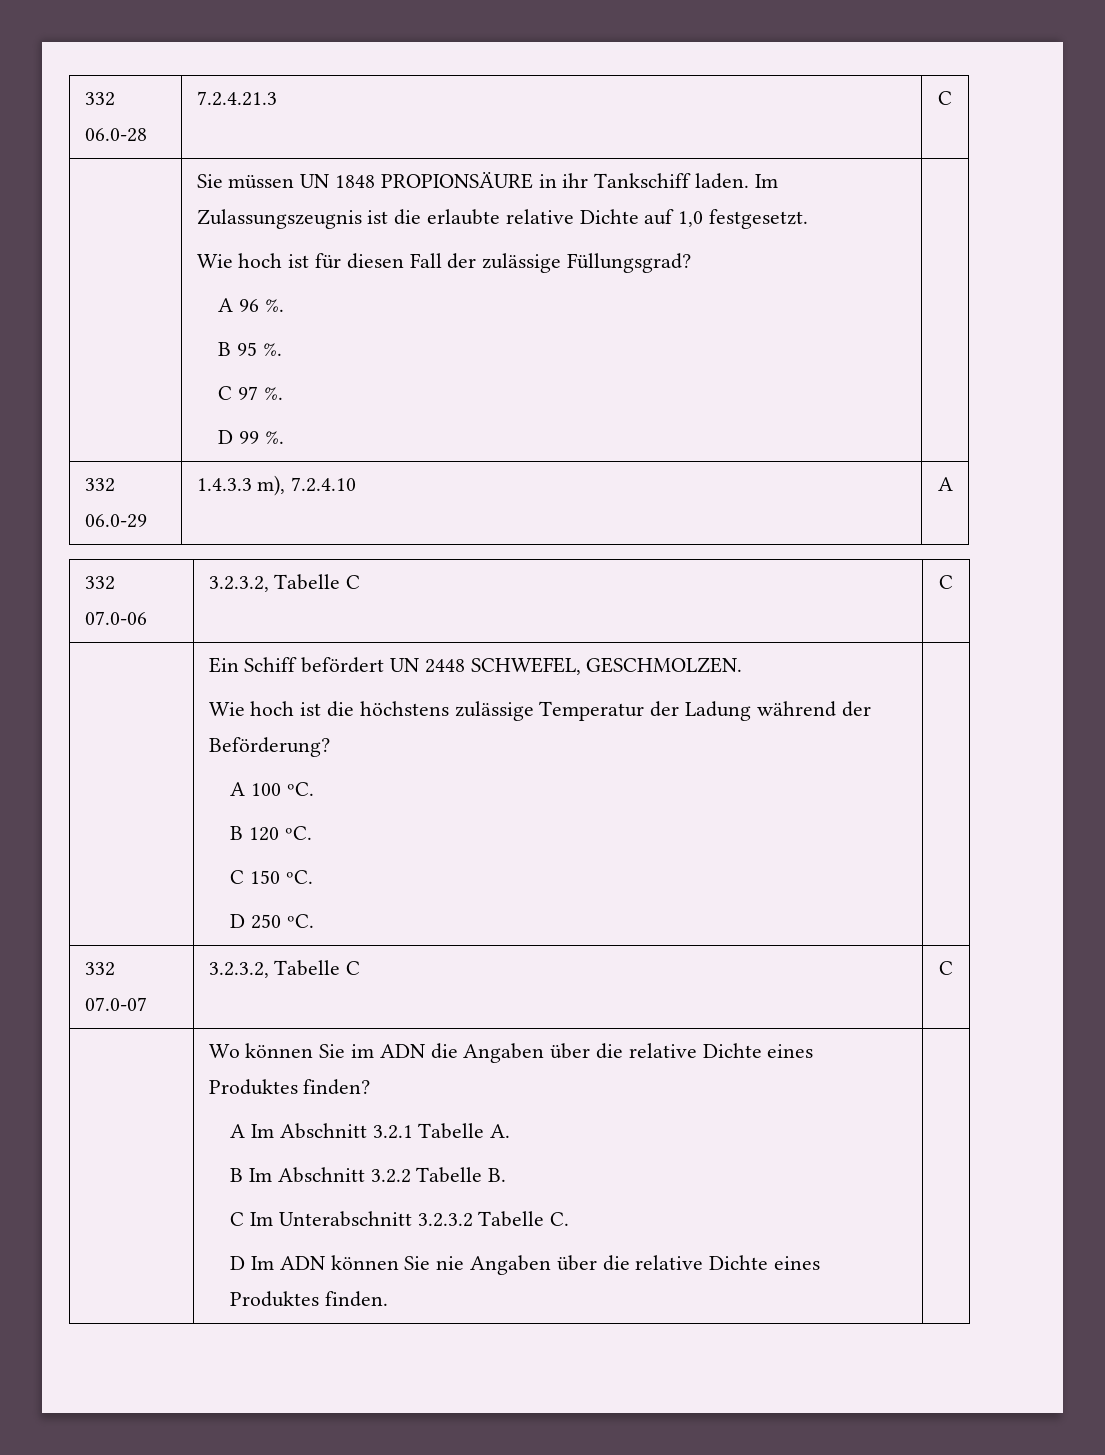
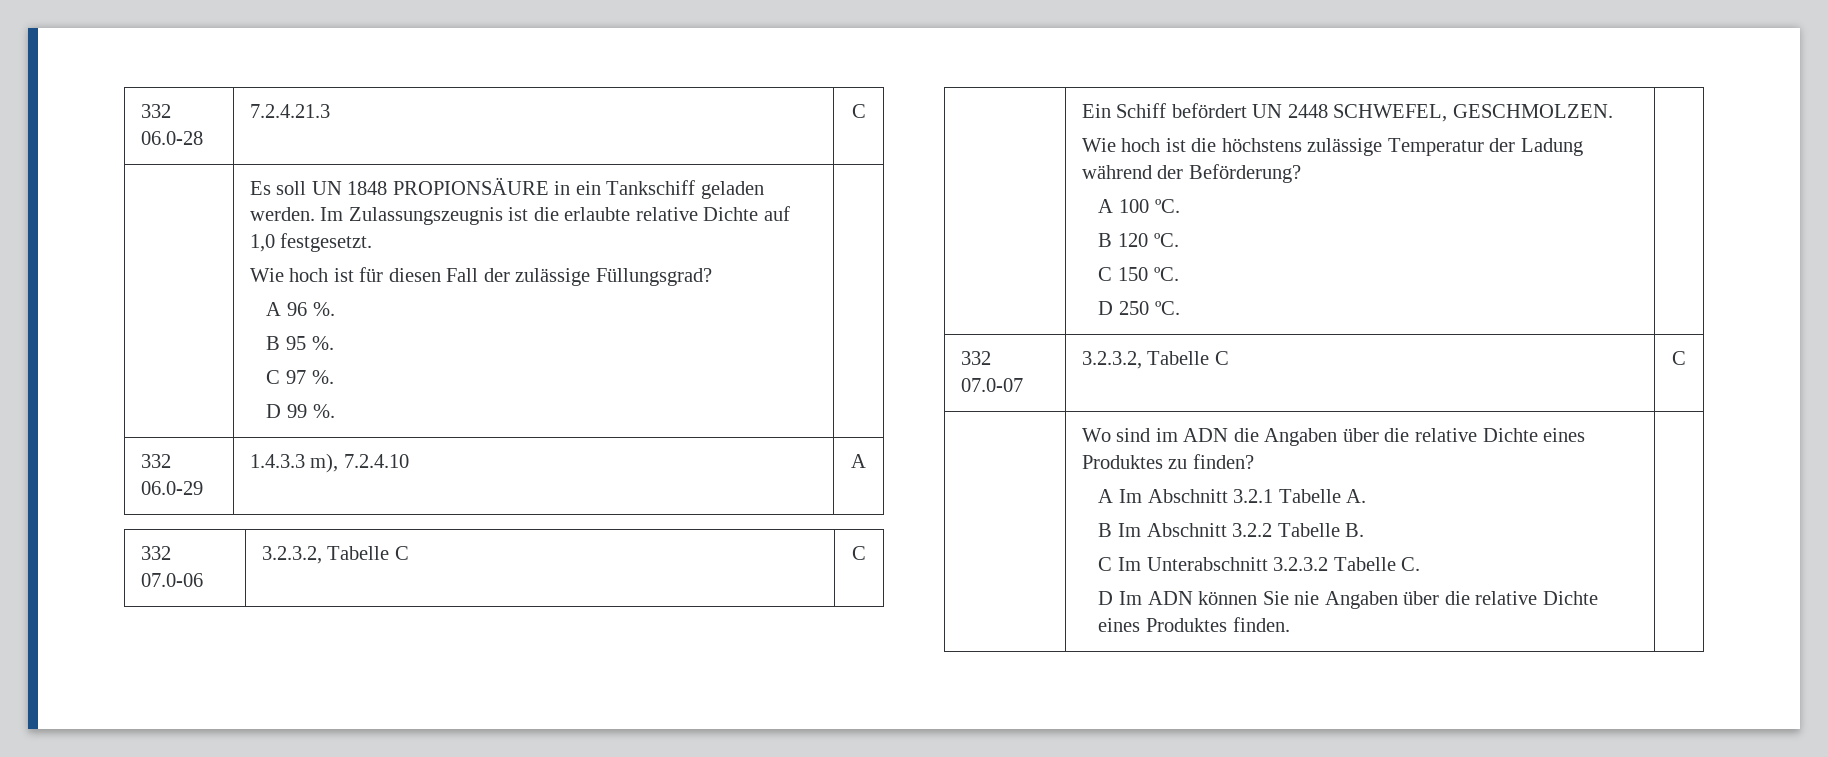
- Sie müssen UN 1848 PROPIONSÄURE in ihr Tankschiff laden.
+ Es soll UN 1848 PROPIONSÄURE in ein Tankschiff geladen werden.
- Wo können Sie im ADN die Angaben über die relative Dichte eines Produktes finden?
+ Wo sind im ADN die Angaben über die relative Dichte eines Produktes zu finden?

